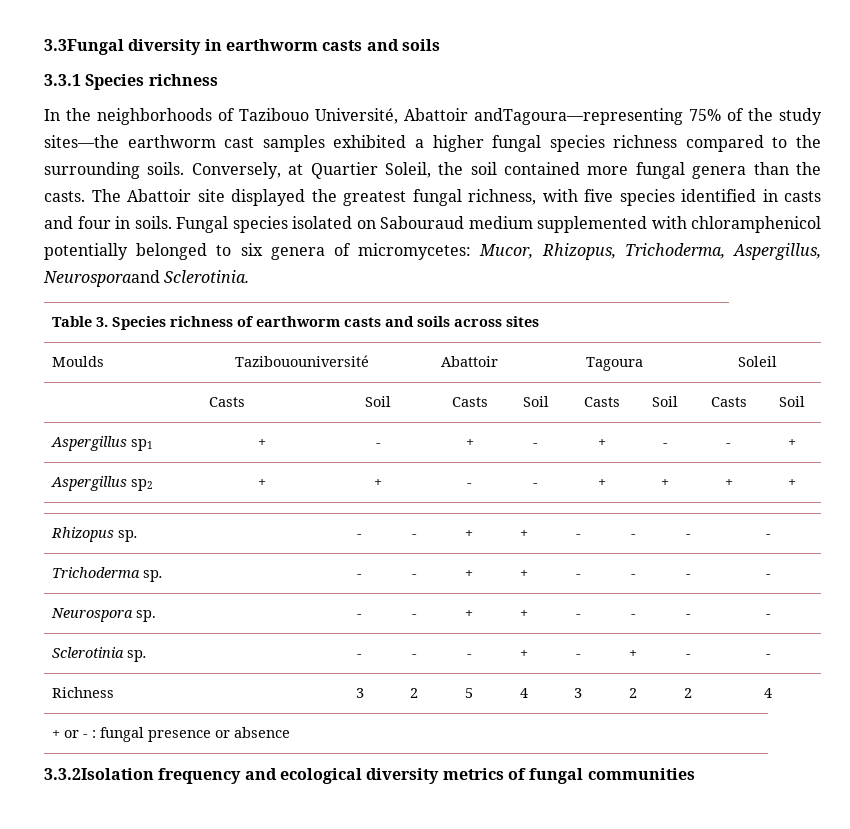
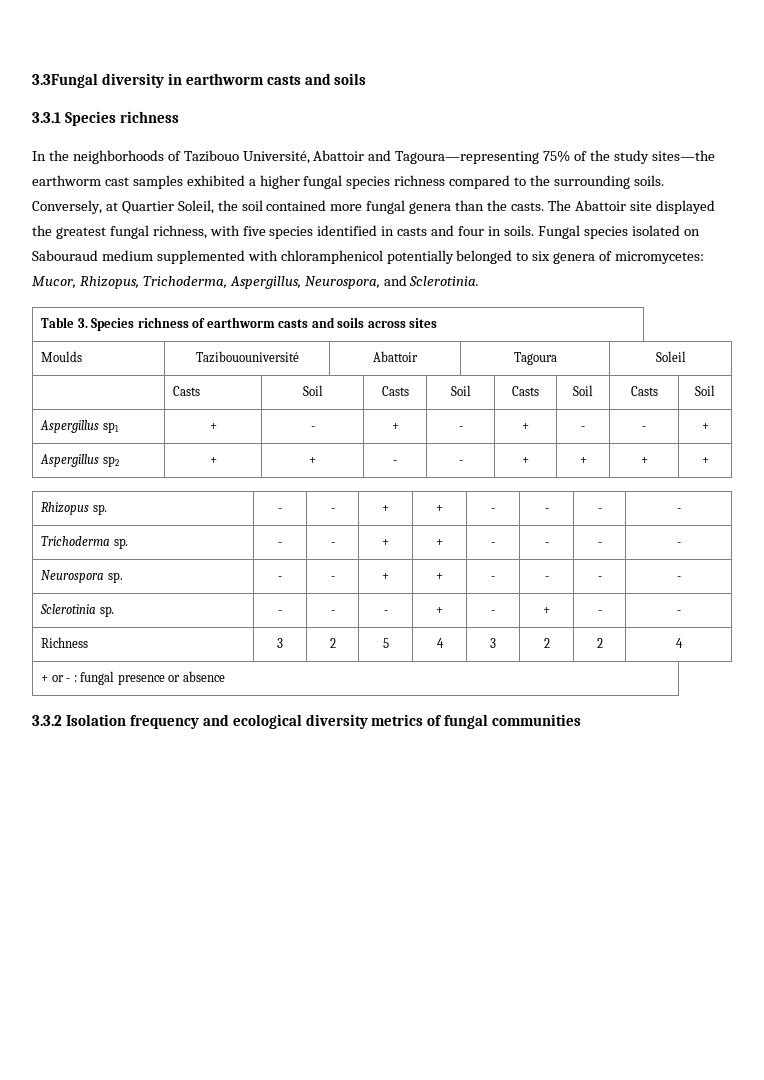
- In the neighborhoods of Tazibouo Université, Abattoir andTagoura—representing 75% of the study sites—the earthworm cast samples exhibited a higher fungal species richness compared to the surrounding soils.
+ In the neighborhoods of Tazibouo Université, Abattoir and Tagoura—representing 75% of the study sites—the earthworm cast samples exhibited a higher fungal species richness compared to the surrounding soils.
- Fungal species isolated on Sabouraud medium supplemented with chloramphenicol potentially belonged to six genera of micromycetes: Mucor, Rhizopus, Trichoderma, Aspergillus, Neurosporaand Sclerotinia.
+ Fungal species isolated on Sabouraud medium supplemented with chloramphenicol potentially belonged to six genera of micromycetes: Mucor, Rhizopus, Trichoderma, Aspergillus, Neurospora, and Sclerotinia.
- 3.3.2Isolation frequency and ecological diversity metrics of fungal communities
+ 3.3.2 Isolation frequency and ecological diversity metrics of fungal communities

